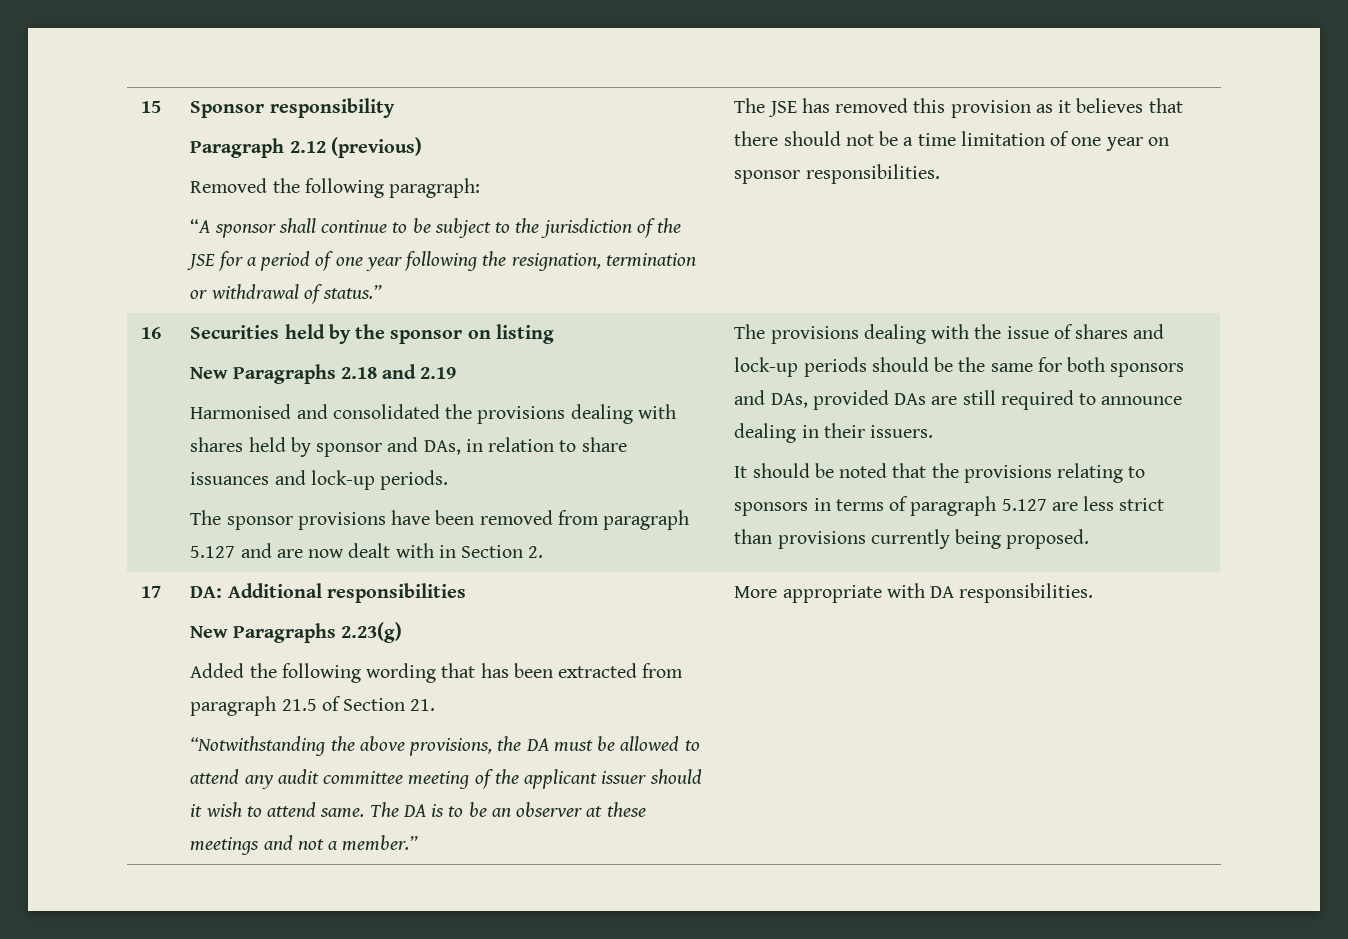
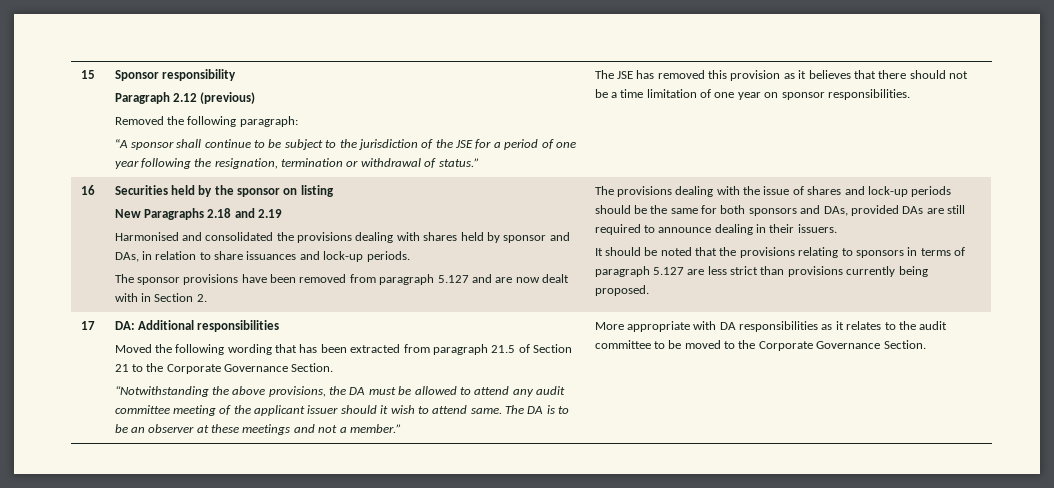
- New Paragraphs 2.23(g)
- Added the following wording that has been extracted from paragraph 21.5 of Section 21.
+ Moved the following wording that has been extracted from paragraph 21.5 of Section 21 to the Corporate Governance Section.
- More appropriate with DA responsibilities.
+ More appropriate with DA responsibilities as it relates to the audit committee to be moved to the Corporate Governance Section.

